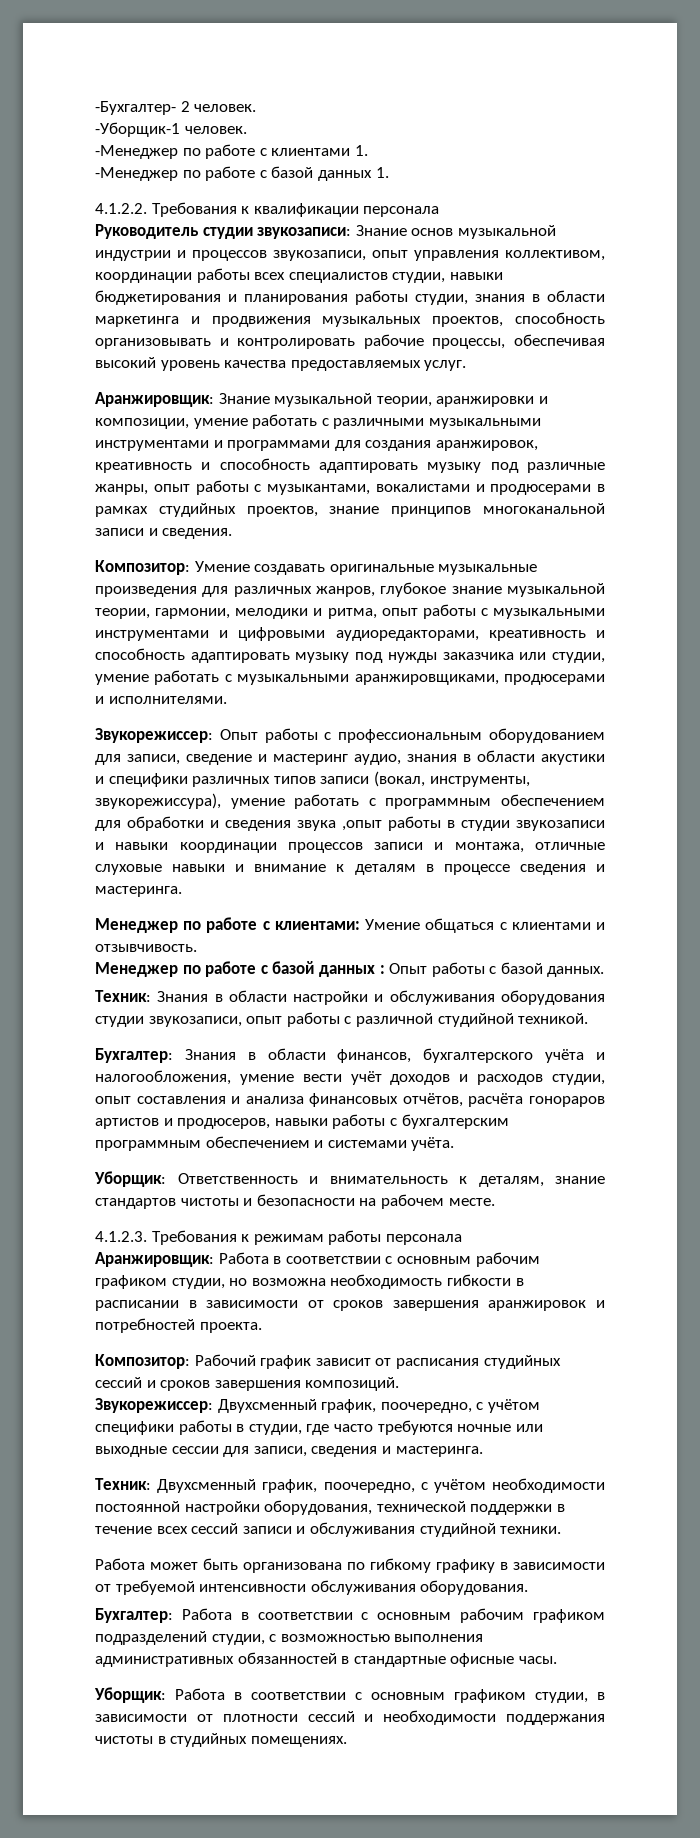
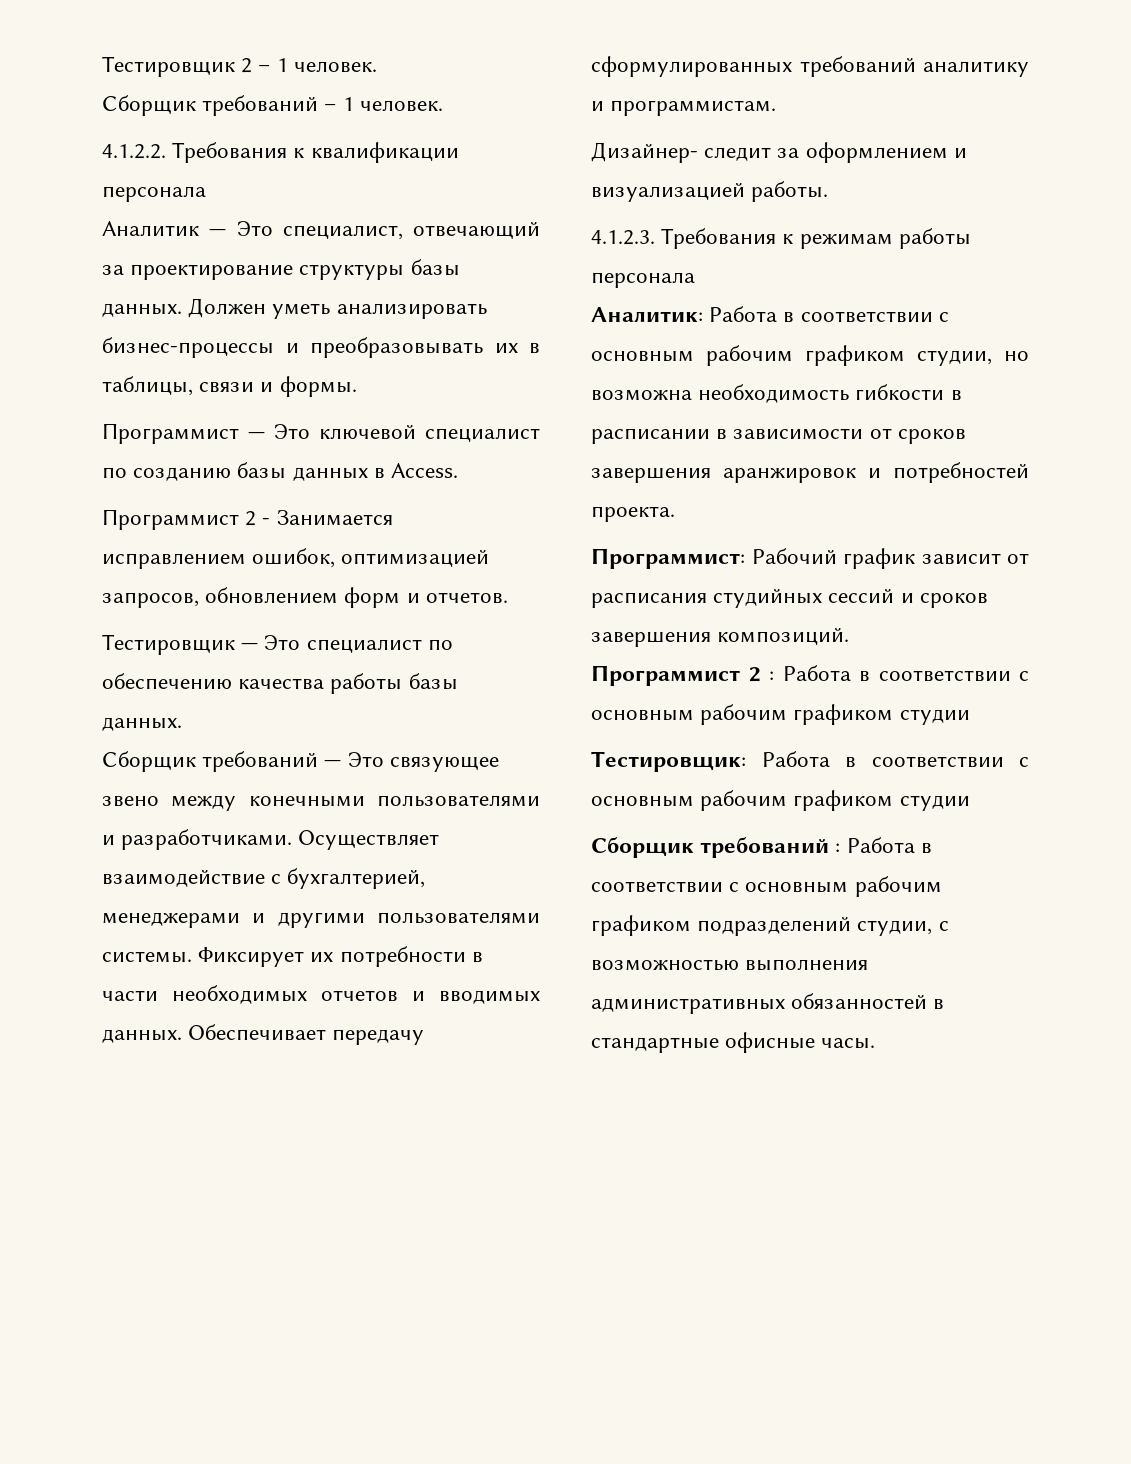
- -Бухгалтер- 2 человек.
- -Уборщик-1 человек.
- -Менеджер по работе с клиентами 1.
- -Менеджер по работе с базой данных 1.
+ Тестировщик 2 – 1 человек.
+ Сборщик требований – 1 человек.
- Руководитель студии звукозаписи: Знание основ музыкальной индустрии и процессов звукозаписи, опыт управления коллективом, координации работы всех специалистов студии, навыки бюджетирования и планирования работы студии, знания в области маркетинга и продвижения музыкальных проектов, способность организовывать и контролировать рабочие процессы, обеспечивая высокий уровень качества предоставляемых услуг.
- Аранжировщик: Знание музыкальной теории, аранжировки и композиции, умение работать с различными музыкальными инструментами и программами для создания аранжировок, креативность и способность адаптировать музыку под различные жанры, опыт работы с музыкантами, вокалистами и продюсерами в рамках студийных проектов, знание принципов многоканальной записи и сведения.
- Композитор: Умение создавать оригинальные музыкальные произведения для различных жанров, глубокое знание музыкальной теории, гармонии, мелодики и ритма, опыт работы с музыкальными инструментами и цифровыми аудиоредакторами, креативность и способность адаптировать музыку под нужды заказчика или студии, умение работать с музыкальными аранжировщиками, продюсерами и исполнителями.
- Звукорежиссер: Опыт работы с профессиональным оборудованием для записи, сведение и мастеринг аудио, знания в области акустики и специфики различных типов записи (вокал, инструменты, звукорежиссура), умение работать с программным обеспечением для обработки и сведения звука ,опыт работы в студии звукозаписи и навыки координации процессов записи и монтажа, отличные слуховые навыки и внимание к деталям в процессе сведения и мастеринга.
- Менеджер по работе с клиентами: Умение общаться с клиентами и отзывчивость.
- Менеджер по работе с базой данных : Опыт работы с базой данных.
- Техник: Знания в области настройки и обслуживания оборудования студии звукозаписи, опыт работы с различной студийной техникой.
- Бухгалтер: Знания в области финансов, бухгалтерского учёта и налогообложения, умение вести учёт доходов и расходов студии, опыт составления и анализа финансовых отчётов, расчёта гонораров артистов и продюсеров, навыки работы с бухгалтерским программным обеспечением и системами учёта.
- Уборщик: Ответственность и внимательность к деталям, знание стандартов чистоты и безопасности на рабочем месте.
+ Аналитик — Это специалист, отвечающий за проектирование структуры базы данных. Должен уметь анализировать бизнес-процессы и преобразовывать их в таблицы, связи и формы.
+ Программист — Это ключевой специалист по созданию базы данных в Access.
+ Программист 2 - Занимается исправлением ошибок, оптимизацией запросов, обновлением форм и отчетов.
+ Тестировщик — Это специалист по обеспечению качества работы базы данных.
+ Сборщик требований — Это связующее звено между конечными пользователями и разработчиками. Осуществляет взаимодействие с бухгалтерией, менеджерами и другими пользователями системы. Фиксирует их потребности в части необходимых отчетов и вводимых данных. Обеспечивает передачу сформулированных требований аналитику и программистам.
+ Дизайнер- следит за оформлением и визуализацией работы.
- Аранжировщик: Работа в соответствии с основным рабочим графиком студии, но возможна необходимость гибкости в расписании в зависимости от сроков завершения аранжировок и потребностей проекта.
+ Аналитик: Работа в соответствии с основным рабочим графиком студии, но возможна необходимость гибкости в расписании в зависимости от сроков завершения аранжировок и потребностей проекта.
- Композитор: Рабочий график зависит от расписания студийных сессий и сроков завершения композиций.
+ Программист: Рабочий график зависит от расписания студийных сессий и сроков завершения композиций.
- Звукорежиссер: Двухсменный график, поочередно, с учётом специфики работы в студии, где часто требуются ночные или выходные сессии для записи, сведения и мастеринга.
- Техник: Двухсменный график, поочередно, с учётом необходимости постоянной настройки оборудования, технической поддержки в течение всех сессий записи и обслуживания студийной техники.
- Работа может быть организована по гибкому графику в зависимости от требуемой интенсивности обслуживания оборудования.
- Бухгалтер: Работа в соответствии с основным рабочим графиком подразделений студии, с возможностью выполнения административных обязанностей в стандартные офисные часы.
+ Программист 2 : Работа в соответствии с основным рабочим графиком студии
+ Тестировщик: Работа в соответствии с основным рабочим графиком студии
+ Сборщик требований : Работа в соответствии с основным рабочим графиком подразделений студии, с возможностью выполнения административных обязанностей в стандартные офисные часы.
- Уборщик: Работа в соответствии с основным графиком студии, в зависимости от плотности сессий и необходимости поддержания чистоты в студийных помещениях.

